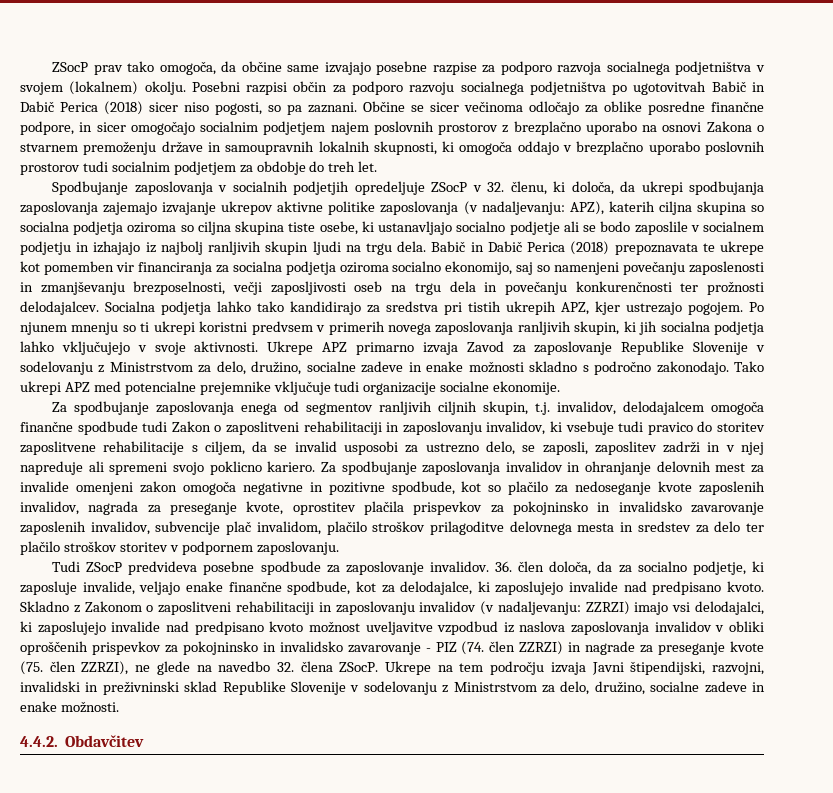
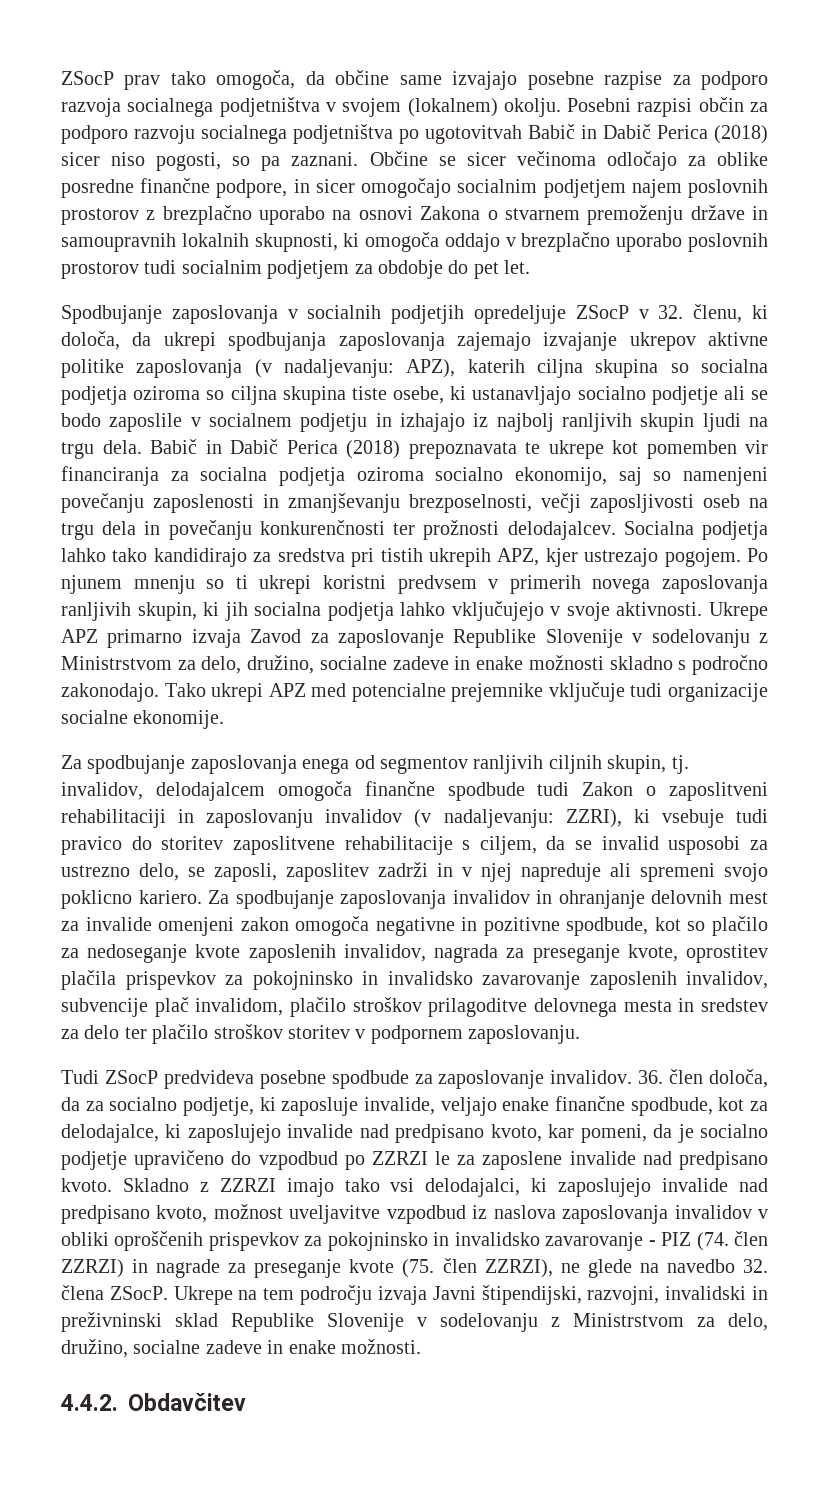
- Občine se sicer večinoma odločajo za oblike posredne finančne podpore, in sicer omogočajo socialnim podjetjem najem poslovnih prostorov z brezplačno uporabo na osnovi Zakona o stvarnem premoženju države in samoupravnih lokalnih skupnosti, ki omogoča oddajo v brezplačno uporabo poslovnih prostorov tudi socialnim podjetjem za obdobje do treh let.
+ Občine se sicer večinoma odločajo za oblike posredne finančne podpore, in sicer omogočajo socialnim podjetjem najem poslovnih prostorov z brezplačno uporabo na osnovi Zakona o stvarnem premoženju države in samoupravnih lokalnih skupnosti, ki omogoča oddajo v brezplačno uporabo poslovnih prostorov tudi socialnim podjetjem za obdobje do pet let.
- Za spodbujanje zaposlovanja enega od segmentov ranljivih ciljnih skupin, t.j. invalidov, delodajalcem omogoča finančne spodbude tudi Zakon o zaposlitveni rehabilitaciji in zaposlovanju invalidov, ki vsebuje tudi pravico do storitev zaposlitvene rehabilitacije s ciljem, da se invalid usposobi za ustrezno delo, se zaposli, zaposlitev zadrži in v njej napreduje ali spremeni svojo poklicno kariero.
+ Za spodbujanje zaposlovanja enega od segmentov ranljivih ciljnih skupin, tj. invalidov, delodajalcem omogoča finančne spodbude tudi Zakon o zaposlitveni rehabilitaciji in zaposlovanju invalidov (v nadaljevanju: ZZRI), ki vsebuje tudi pravico do storitev zaposlitvene rehabilitacije s ciljem, da se invalid usposobi za ustrezno delo, se zaposli, zaposlitev zadrži in v njej napreduje ali spremeni svojo poklicno kariero.
- 36. člen določa, da za socialno podjetje, ki zaposluje invalide, veljajo enake finančne spodbude, kot za delodajalce, ki zaposlujejo invalide nad predpisano kvoto. Skladno z Zakonom o zaposlitveni rehabilitaciji in zaposlovanju invalidov (v nadaljevanju: ZZRZI) imajo vsi delodajalci, ki zaposlujejo invalide nad predpisano kvoto možnost uveljavitve vzpodbud iz naslova zaposlovanja invalidov v obliki oproščenih prispevkov za pokojninsko in invalidsko zavarovanje - PIZ (74. člen ZZRZI) in nagrade za preseganje kvote (75. člen ZZRZI), ne glede na navedbo 32. člena ZSocP.
+ 36. člen določa, da za socialno podjetje, ki zaposluje invalide, veljajo enake finančne spodbude, kot za delodajalce, ki zaposlujejo invalide nad predpisano kvoto, kar pomeni, da je socialno podjetje upravičeno do vzpodbud po ZZRZI le za zaposlene invalide nad predpisano kvoto. Skladno z ZZRZI imajo tako vsi delodajalci, ki zaposlujejo invalide nad predpisano kvoto, možnost uveljavitve vzpodbud iz naslova zaposlovanja invalidov v obliki oproščenih prispevkov za pokojninsko in invalidsko zavarovanje - PIZ (74. člen ZZRZI) in nagrade za preseganje kvote (75. člen ZZRZI), ne glede na navedbo 32. člena ZSocP.

